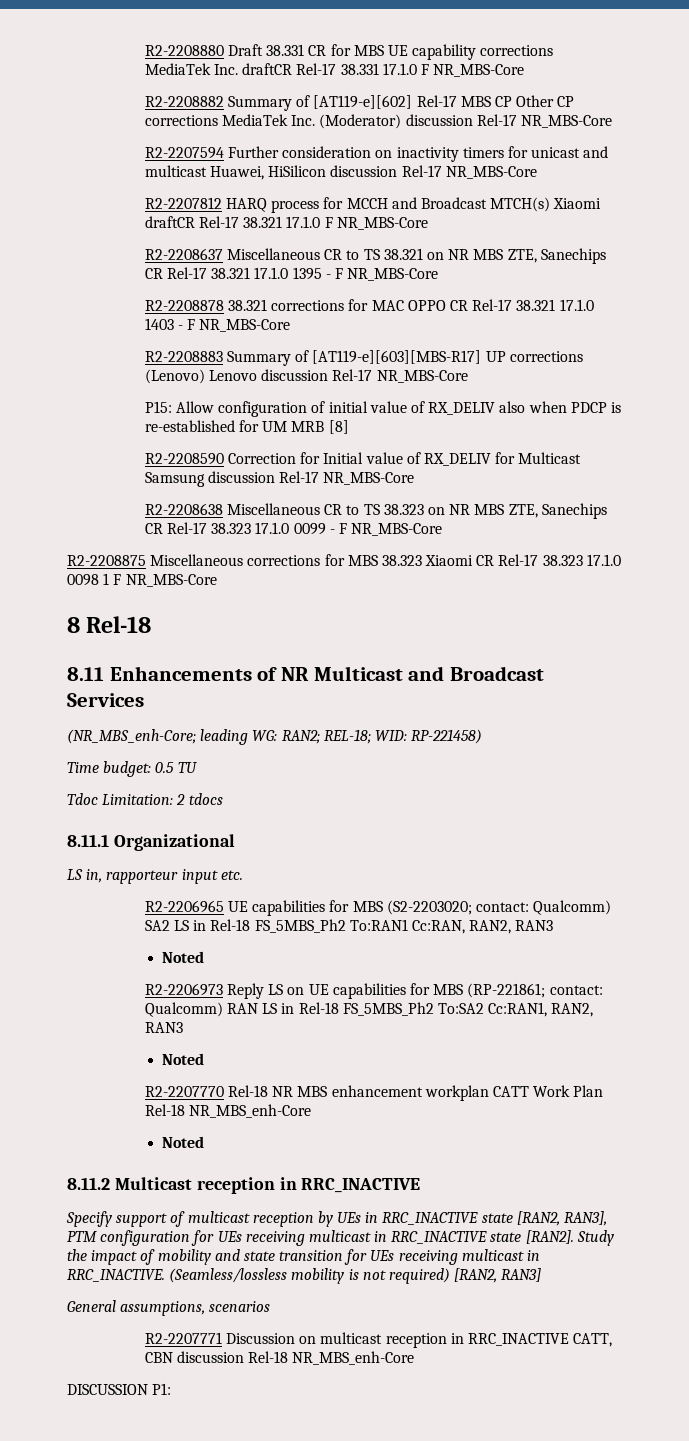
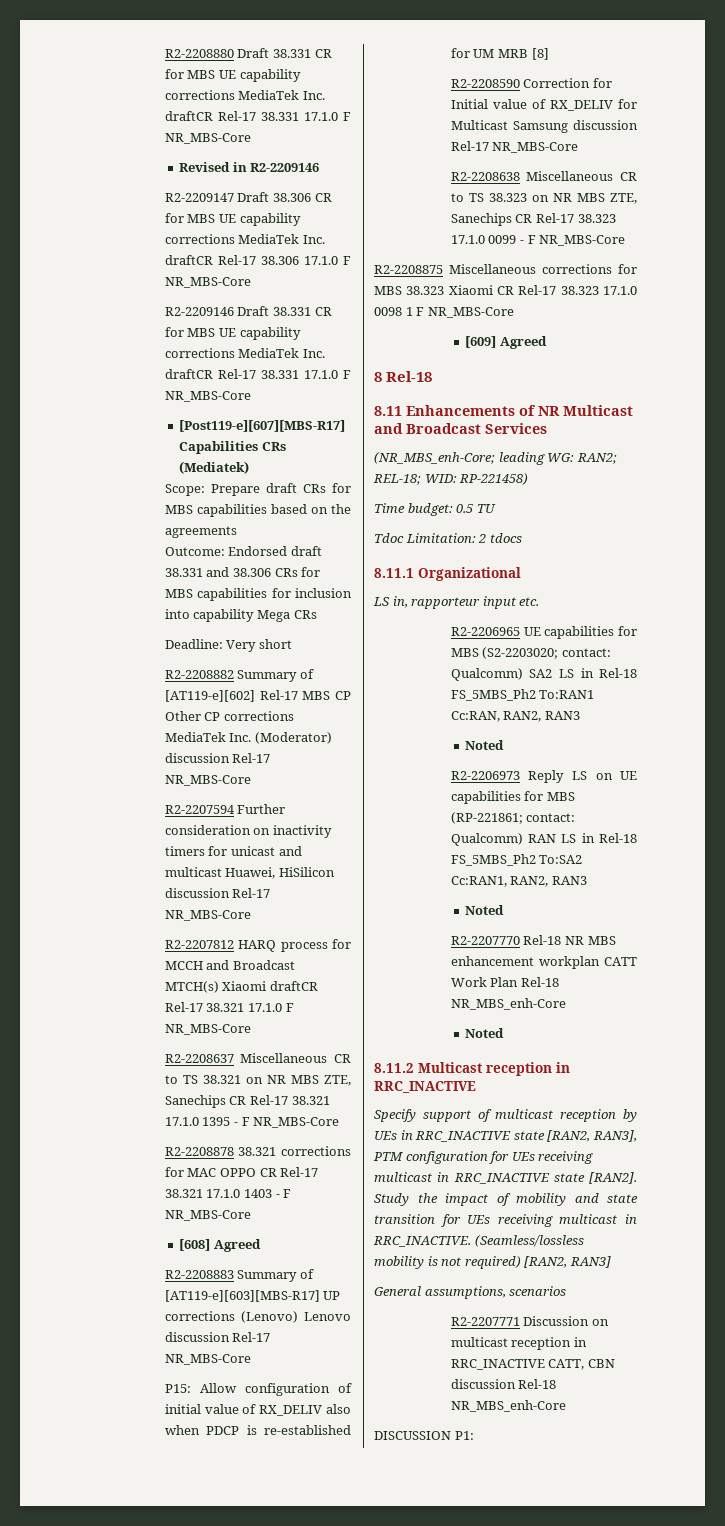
+ Revised in R2-2209146
+ R2-2209147 Draft 38.306 CR for MBS UE capability corrections MediaTek Inc. draftCR Rel-17 38.306 17.1.0 F NR_MBS-Core
+ R2-2209146 Draft 38.331 CR for MBS UE capability corrections MediaTek Inc. draftCR Rel-17 38.331 17.1.0 F NR_MBS-Core
+ [Post119-e][607][MBS-R17] Capabilities CRs (Mediatek)
+ Scope: Prepare draft CRs for MBS capabilities based on the agreements
+ Outcome: Endorsed draft 38.331 and 38.306 CRs for MBS capabilities for inclusion into capability Mega CRs
+ Deadline: Very short
+ [608] Agreed
+ [609] Agreed

